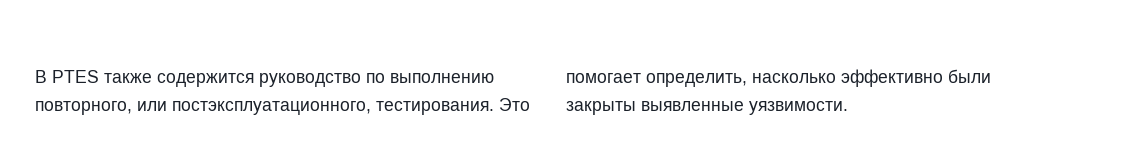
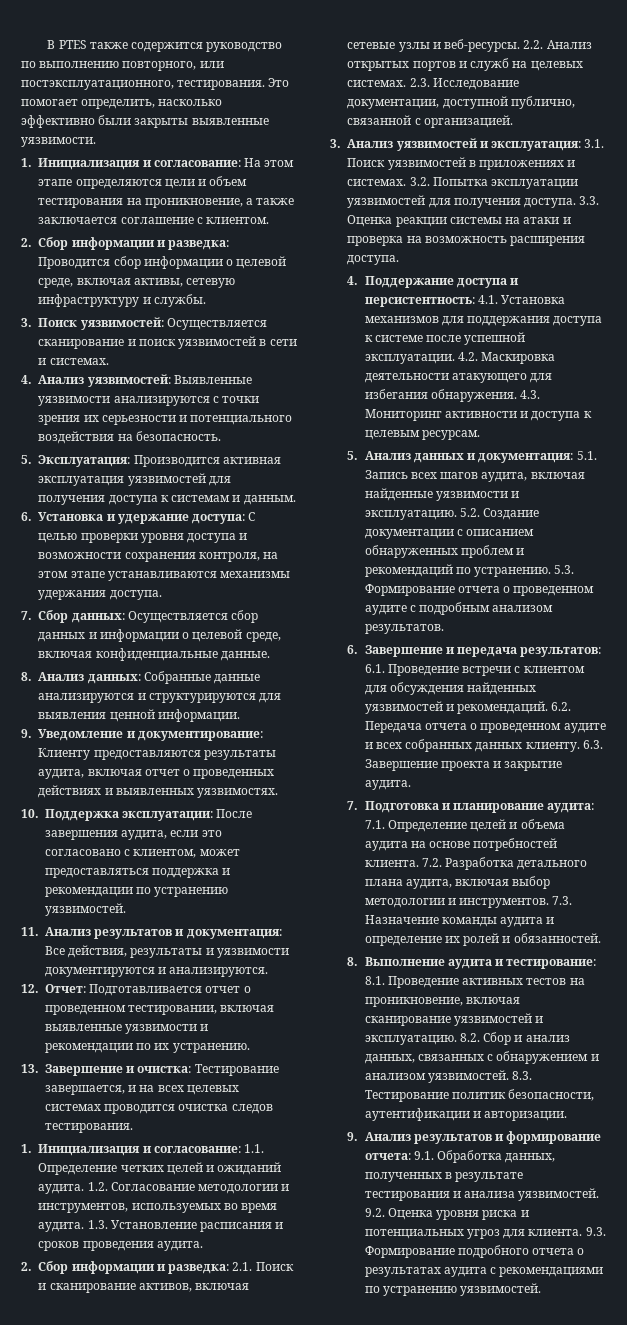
+ 1. Инициализация и согласование: На этом этапе определяются цели и объем тестирования на проникновение, а также заключается соглашение с клиентом.
+ 2. Сбор информации и разведка: Проводится сбор информации о целевой среде, включая активы, сетевую инфраструктуру и службы.
+ 3. Поиск уязвимостей: Осуществляется сканирование и поиск уязвимостей в сети и системах.
+ 4. Анализ уязвимостей: Выявленные уязвимости анализируются с точки зрения их серьезности и потенциального воздействия на безопасность.
+ 5. Эксплуатация: Производится активная эксплуатация уязвимостей для получения доступа к системам и данным.
+ 6. Установка и удержание доступа: С целью проверки уровня доступа и возможности сохранения контроля, на этом этапе устанавливаются механизмы удержания доступа.
+ 7. Сбор данных: Осуществляется сбор данных и информации о целевой среде, включая конфиденциальные данные.
+ 8. Анализ данных: Собранные данные анализируются и структурируются для выявления ценной информации.
+ 9. Уведомление и документирование: Клиенту предоставляются результаты аудита, включая отчет о проведенных действиях и выявленных уязвимостях.
+ 10. Поддержка эксплуатации: После завершения аудита, если это согласовано с клиентом, может предоставляться поддержка и рекомендации по устранению уязвимостей.
+ 11. Анализ результатов и документация: Все действия, результаты и уязвимости документируются и анализируются.
+ 12. Отчет: Подготавливается отчет о проведенном тестировании, включая выявленные уязвимости и рекомендации по их устранению.
+ 13. Завершение и очистка: Тестирование завершается, и на всех целевых системах проводится очистка следов тестирования.
+ 1. Инициализация и согласование: 1.1. Определение четких целей и ожиданий аудита. 1.2. Согласование методологии и инструментов, используемых во время аудита. 1.3. Установление расписания и сроков проведения аудита.
+ 2. Сбор информации и разведка: 2.1. Поиск и сканирование активов, включая сетевые узлы и веб-ресурсы. 2.2. Анализ открытых портов и служб на целевых системах. 2.3. Исследование документации, доступной публично, связанной с организацией.
+ 3. Анализ уязвимостей и эксплуатация: 3.1. Поиск уязвимостей в приложениях и системах. 3.2. Попытка эксплуатации уязвимостей для получения доступа. 3.3. Оценка реакции системы на атаки и проверка на возможность расширения доступа.
+ 4. Поддержание доступа и персистентность: 4.1. Установка механизмов для поддержания доступа к системе после успешной эксплуатации. 4.2. Маскировка деятельности атакующего для избегания обнаружения. 4.3. Мониторинг активности и доступа к целевым ресурсам.
+ 5. Анализ данных и документация: 5.1. Запись всех шагов аудита, включая найденные уязвимости и эксплуатацию. 5.2. Создание документации с описанием обнаруженных проблем и рекомендаций по устранению. 5.3. Формирование отчета о проведенном аудите с подробным анализом результатов.
+ 6. Завершение и передача результатов: 6.1. Проведение встречи с клиентом для обсуждения найденных уязвимостей и рекомендаций. 6.2. Передача отчета о проведенном аудите и всех собранных данных клиенту. 6.3. Завершение проекта и закрытие аудита.
+ 7. Подготовка и планирование аудита: 7.1. Определение целей и объема аудита на основе потребностей клиента. 7.2. Разработка детального плана аудита, включая выбор методологии и инструментов. 7.3. Назначение команды аудита и определение их ролей и обязанностей.
+ 8. Выполнение аудита и тестирование: 8.1. Проведение активных тестов на проникновение, включая сканирование уязвимостей и эксплуатацию. 8.2. Сбор и анализ данных, связанных с обнаружением и анализом уязвимостей. 8.3. Тестирование политик безопасности, аутентификации и авторизации.
+ 9. Анализ результатов и формирование отчета: 9.1. Обработка данных, полученных в результате тестирования и анализа уязвимостей. 9.2. Оценка уровня риска и потенциальных угроз для клиента. 9.3. Формирование подробного отчета о результатах аудита с рекомендациями по устранению уязвимостей.

